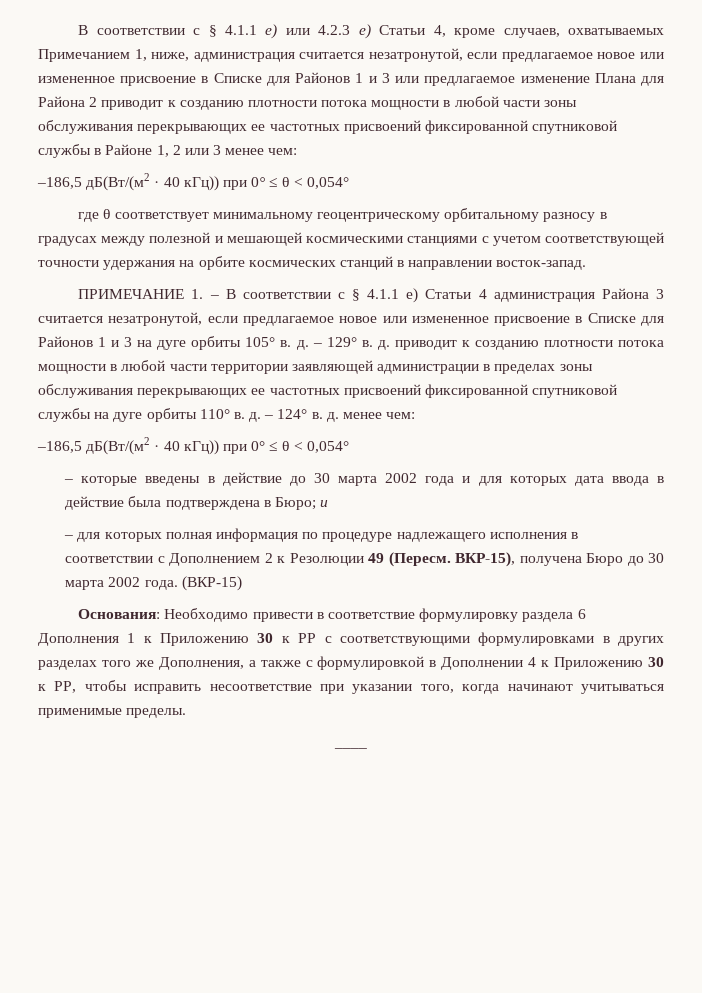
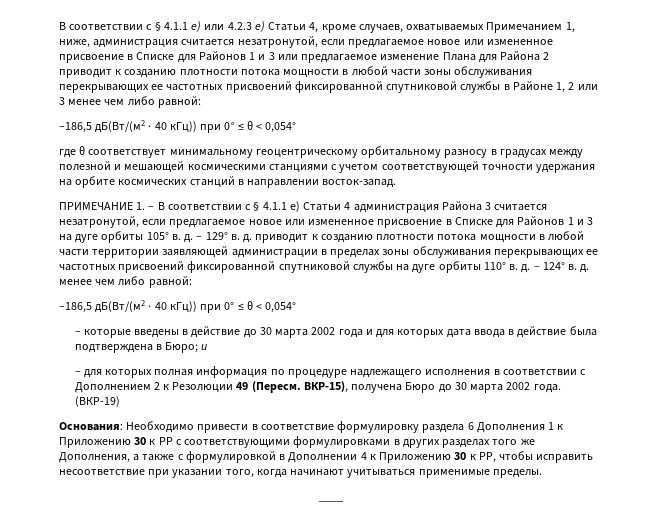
- В соответствии с § 4.1.1 e) или 4.2.3 e) Статьи 4, кроме случаев, охватываемых Примечанием 1, ниже, администрация считается незатронутой, если предлагаемое новое или измененное присвоение в Списке для Районов 1 и 3 или предлагаемое изменение Плана для Района 2 приводит к созданию плотности потока мощности в любой части зоны обслуживания перекрывающих ее частотных присвоений фиксированной спутниковой службы в Районе 1, 2 или 3 менее чем:
+ В соответствии с § 4.1.1 e) или 4.2.3 e) Статьи 4, кроме случаев, охватываемых Примечанием 1, ниже, администрация считается незатронутой, если предлагаемое новое или измененное присвоение в Списке для Районов 1 и 3 или предлагаемое изменение Плана для Района 2 приводит к созданию плотности потока мощности в любой части зоны обслуживания перекрывающих ее частотных присвоений фиксированной спутниковой службы в Районе 1, 2 или 3 менее чем либо равной:
- – 124° в. д. менее чем:
+ – 124° в. д. менее чем либо равной:
- (ВКР-15)
+ (ВКР-19)

